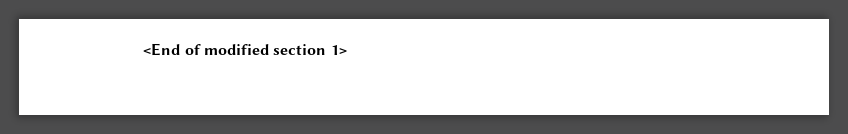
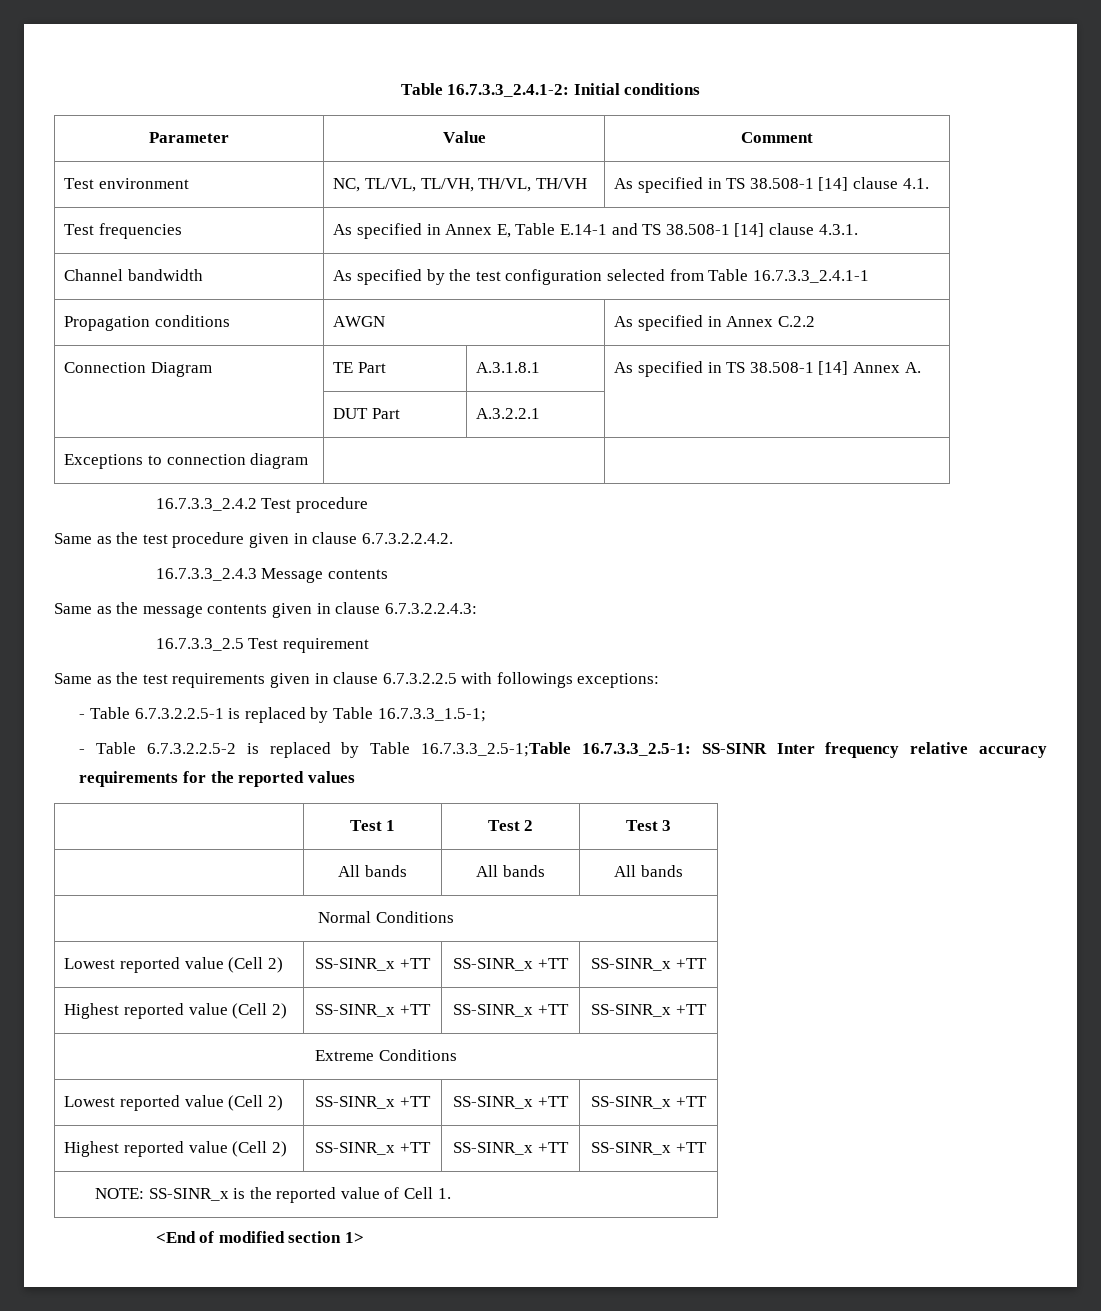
+ Table 16.7.3.3_2.4.1-2: Initial conditions
+ Parameter | Value | Comment
+ Test environment | NC, TL/VL, TL/VH, TH/VL, TH/VH | As specified in TS 38.508-1 [14] clause 4.1.
+ Test frequencies | As specified in Annex E, Table E.14-1 and TS 38.508-1 [14] clause 4.3.1.
+ Channel bandwidth | As specified by the test configuration selected from Table 16.7.3.3_2.4.1-1
+ Propagation conditions | AWGN | As specified in Annex C.2.2
+ Connection Diagram | TE Part | A.3.1.8.1 | As specified in TS 38.508-1 [14] Annex A.
+ | DUT Part | A.3.2.2.1 |
+ Exceptions to connection diagram | |
+ 16.7.3.3_2.4.2 Test procedure
+ Same as the test procedure given in clause 6.7.3.2.2.4.2.
+ 16.7.3.3_2.4.3 Message contents
+ Same as the message contents given in clause 6.7.3.2.2.4.3:
+ 16.7.3.3_2.5 Test requirement
+ Same as the test requirements given in clause 6.7.3.2.2.5 with followings exceptions:
+ - Table 6.7.3.2.2.5-1 is replaced by Table 16.7.3.3_1.5-1;
+ - Table 6.7.3.2.2.5-2 is replaced by Table 16.7.3.3_2.5-1;Table 16.7.3.3_2.5-1: SS-SINR Inter frequency relative accuracy requirements for the reported values
+ | Test 1 | Test 2 | Test 3
+ | All bands | All bands | All bands
+ Normal Conditions
+ Lowest reported value (Cell 2) | SS-SINR_x +TT | SS-SINR_x +TT | SS-SINR_x +TT
+ Highest reported value (Cell 2) | SS-SINR_x +TT | SS-SINR_x +TT | SS-SINR_x +TT
+ Extreme Conditions
+ Lowest reported value (Cell 2) | SS-SINR_x +TT | SS-SINR_x +TT | SS-SINR_x +TT
+ Highest reported value (Cell 2) | SS-SINR_x +TT | SS-SINR_x +TT | SS-SINR_x +TT
+ NOTE: SS-SINR_x is the reported value of Cell 1.

